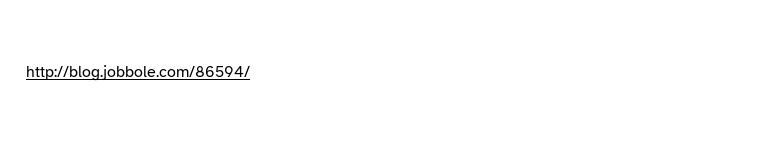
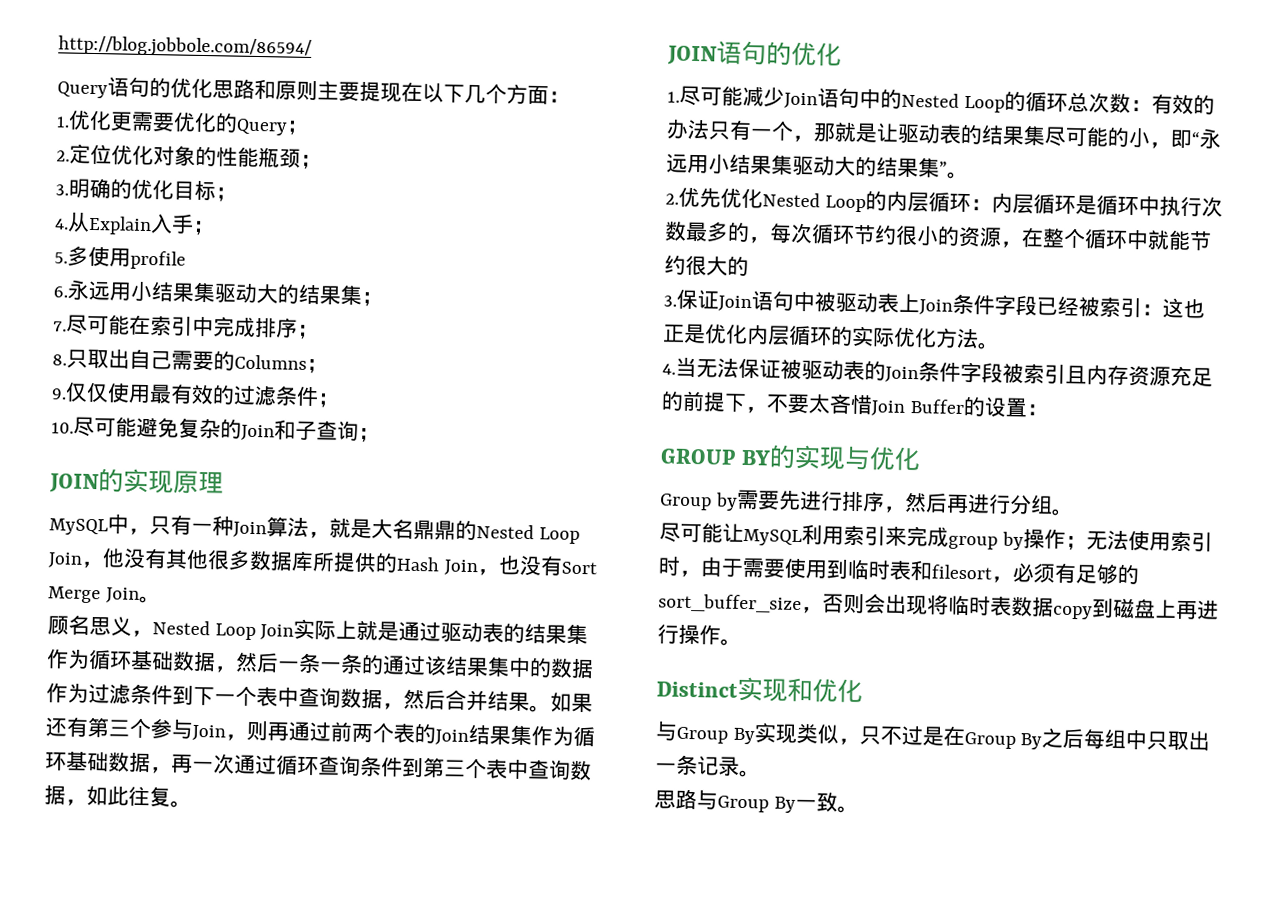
+ Query语句的优化思路和原则主要提现在以下几个方面：
+ 1.优化更需要优化的Query；
+ 2.定位优化对象的性能瓶颈；
+ 3.明确的优化目标；
+ 4.从Explain入手；
+ 5.多使用profile
+ 6.永远用小结果集驱动大的结果集；
+ 7.尽可能在索引中完成排序；
+ 8.只取出自己需要的Columns；
+ 9.仅仅使用最有效的过滤条件；
+ 10.尽可能避免复杂的Join和子查询；
+ JOIN的实现原理
+ MySQL中，只有一种Join算法，就是大名鼎鼎的Nested Loop Join，他没有其他很多数据库所提供的Hash Join，也没有Sort Merge Join。
+ 顾名思义，Nested Loop Join实际上就是通过驱动表的结果集作为循环基础数据，然后一条一条的通过该结果集中的数据作为过滤条件到下一个表中查询数据，然后合并结果。如果还有第三个参与Join，则再通过前两个表的Join结果集作为循环基础数据，再一次通过循环查询条件到第三个表中查询数据，如此往复。
+ JOIN语句的优化
+ 1.尽可能减少Join语句中的Nested Loop的循环总次数：有效的办法只有一个，那就是让驱动表的结果集尽可能的小，即“永远用小结果集驱动大的结果集”。
+ 2.优先优化Nested Loop的内层循环：内层循环是循环中执行次数最多的，每次循环节约很小的资源，在整个循环中就能节约很大的
+ 3.保证Join语句中被驱动表上Join条件字段已经被索引：这也正是优化内层循环的实际优化方法。
+ 4.当无法保证被驱动表的Join条件字段被索引且内存资源充足的前提下，不要太吝惜Join Buffer的设置：
+ GROUP BY的实现与优化
+ Group by需要先进行排序，然后再进行分组。
+ 尽可能让MySQL利用索引来完成group by操作；无法使用索引时，由于需要使用到临时表和filesort，必须有足够的sort_buffer_size，否则会出现将临时表数据copy到磁盘上再进行操作。
+ Distinct实现和优化
+ 与Group By实现类似，只不过是在Group By之后每组中只取出一条记录。
+ 思路与Group By一致。

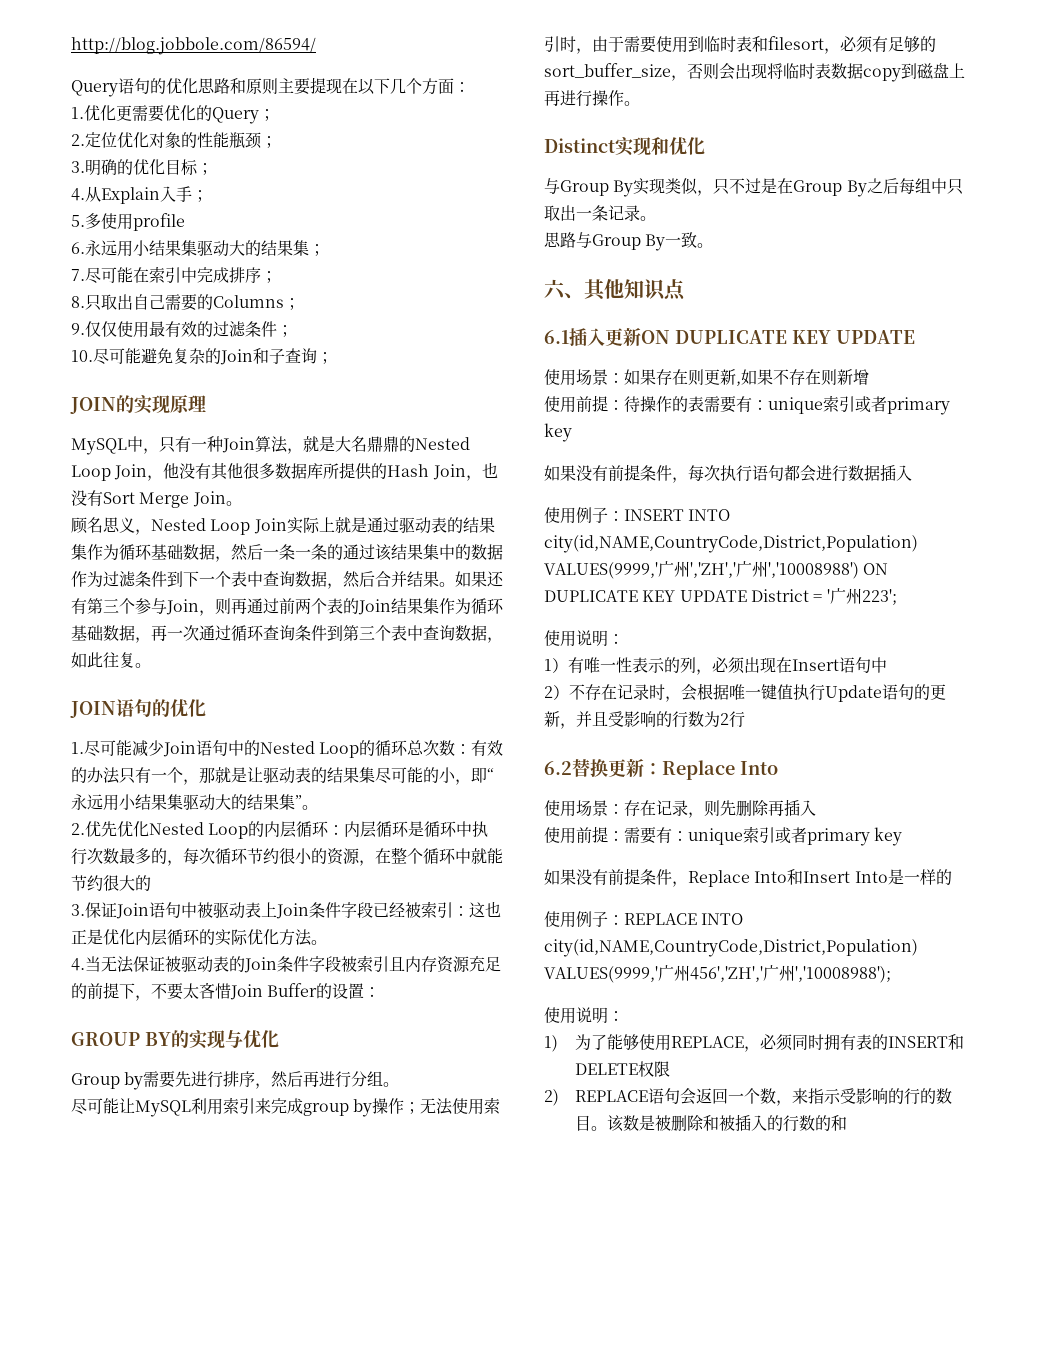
+ 六、其他知识点
+ 6.1插入更新ON DUPLICATE KEY UPDATE
+ 使用场景：如果存在则更新,如果不存在则新增
+ 使用前提：待操作的表需要有：unique索引或者primary key
+ 如果没有前提条件，每次执行语句都会进行数据插入
+ 使用例子：INSERT INTO city(id,NAME,CountryCode,District,Population) VALUES(9999,'广州','ZH','广州','10008988') ON DUPLICATE KEY UPDATE District = '广州223';
+ 使用说明：
+ 1）有唯一性表示的列，必须出现在Insert语句中
+ 2）不存在记录时，会根据唯一键值执行Update语句的更新，并且受影响的行数为2行
+ 6.2替换更新：Replace Into
+ 使用场景：存在记录，则先删除再插入
+ 使用前提：需要有：unique索引或者primary key
+ 如果没有前提条件，Replace Into和Insert Into是一样的
+ 使用例子：REPLACE INTO city(id,NAME,CountryCode,District,Population) VALUES(9999,'广州456','ZH','广州','10008988');
+ 使用说明：
+ 1)为了能够使用REPLACE，必须同时拥有表的INSERT和DELETE权限
+ 2) REPLACE语句会返回一个数，来指示受影响的行的数目。该数是被删除和被插入的行数的和

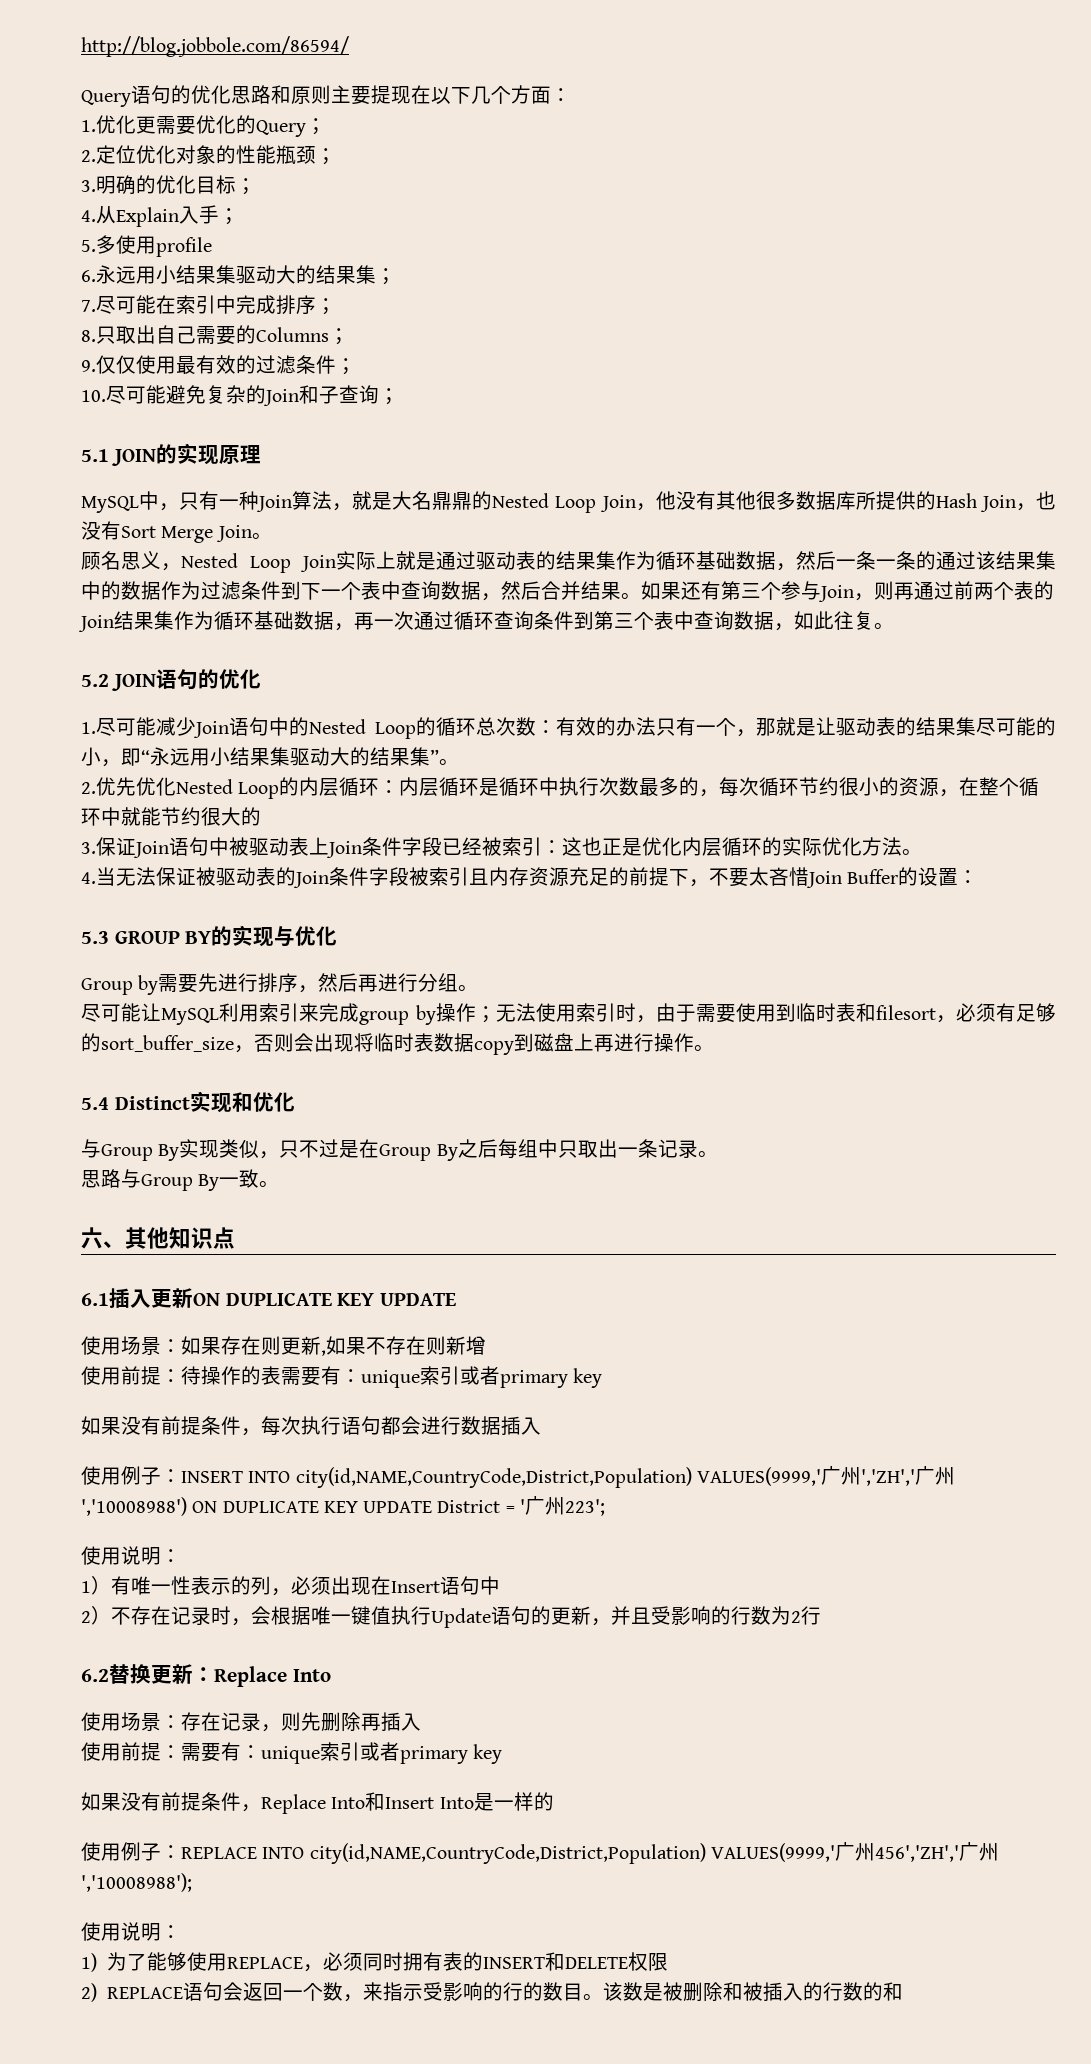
- JOIN的实现原理
+ 5.1 JOIN的实现原理
- JOIN语句的优化
+ 5.2 JOIN语句的优化
- GROUP BY的实现与优化
+ 5.3 GROUP BY的实现与优化
- Distinct实现和优化
+ 5.4 Distinct实现和优化

